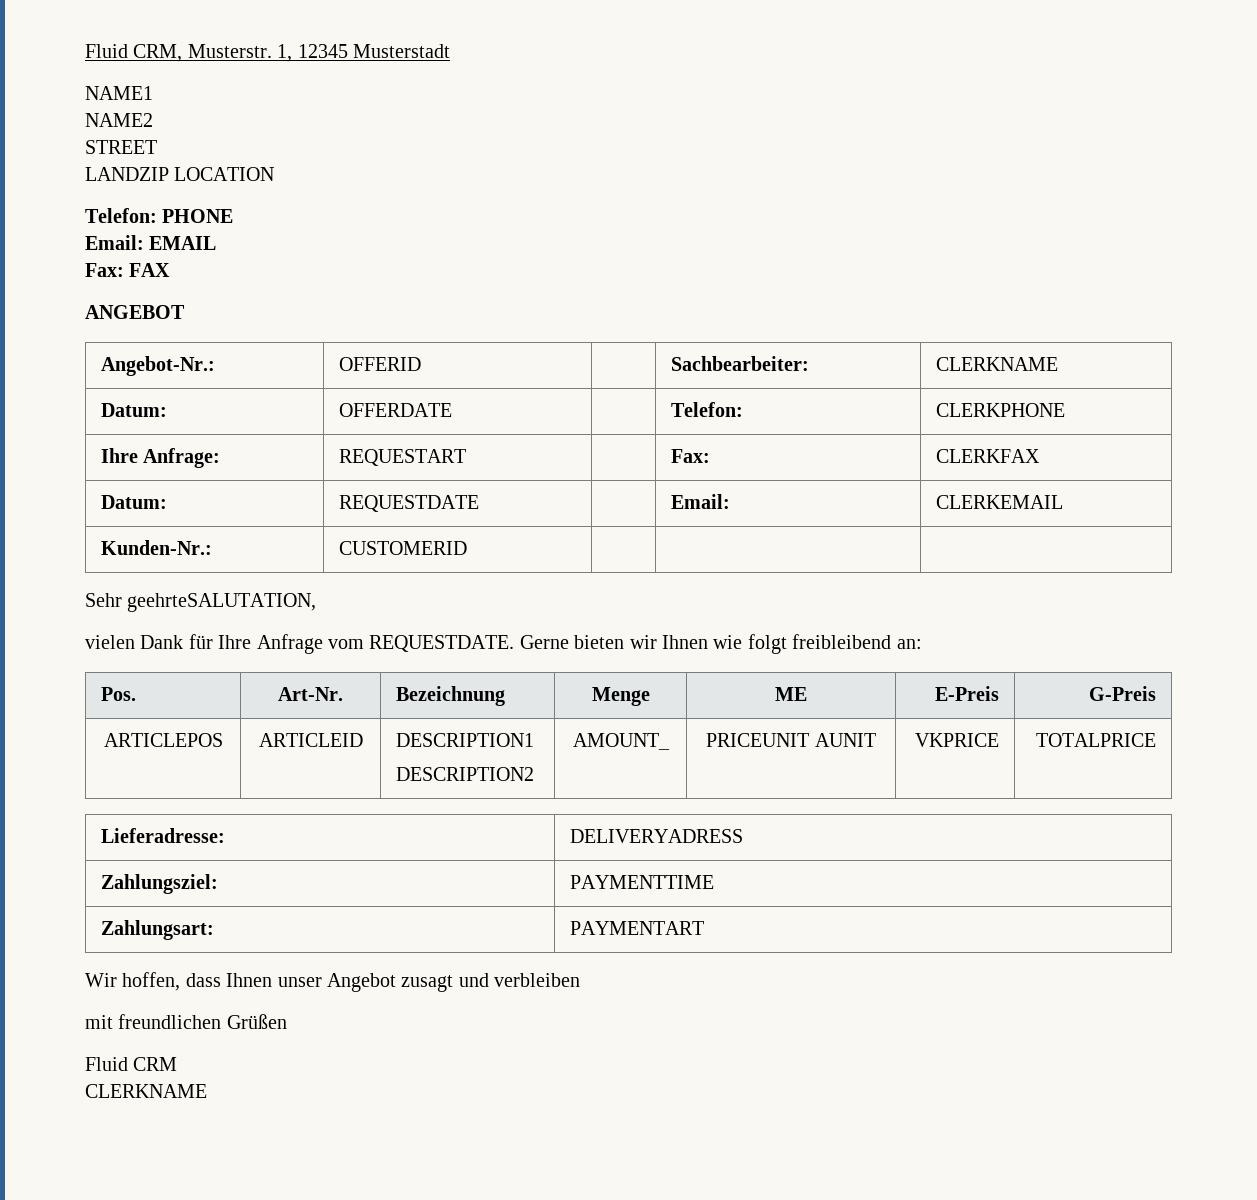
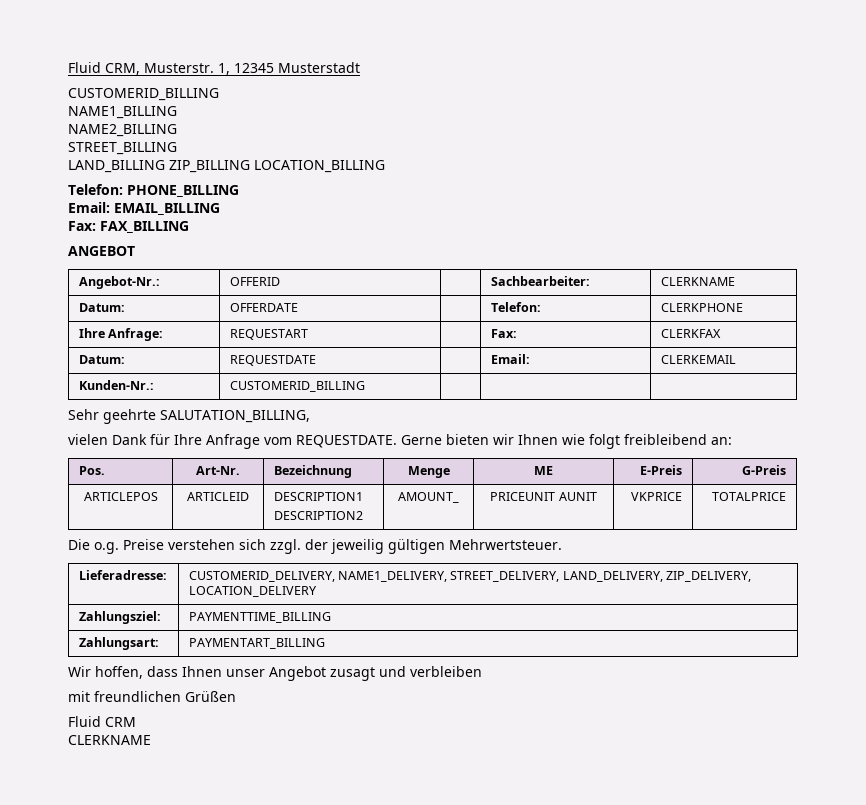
  1, 12345 Musterstadt
- NAME1
- NAME2
- STREET
- LANDZIP LOCATION
- Telefon: PHONE
- Email: EMAIL
- Fax: FAX
+ CUSTOMERID_BILLING
+ NAME1_BILLING
+ NAME2_BILLING
+ STREET_BILLING
+ LAND_BILLING ZIP_BILLING LOCATION_BILLING
+ Telefon: PHONE_BILLING
+ Email: EMAIL_BILLING
+ Fax: FAX_BILLING
- Kunden-Nr.: | CUSTOMERID | | |
+ Kunden-Nr.: | CUSTOMERID_BILLING | | |
- Sehr geehrteSALUTATION,
+ Sehr geehrte SALUTATION_BILLING,
- Lieferadresse: | DELIVERYADRESS
+ Die o.g. Preise verstehen sich zzgl. der jeweilig gültigen Mehrwertsteuer.
+ Lieferadresse: | CUSTOMERID_DELIVERY, NAME1_DELIVERY, STREET_DELIVERY, LAND_DELIVERY, ZIP_DELIVERY, LOCATION_DELIVERY
- Zahlungsziel: | PAYMENTTIME
+ Zahlungsziel: | PAYMENTTIME_BILLING
- Zahlungsart: | PAYMENTART
+ Zahlungsart: | PAYMENTART_BILLING

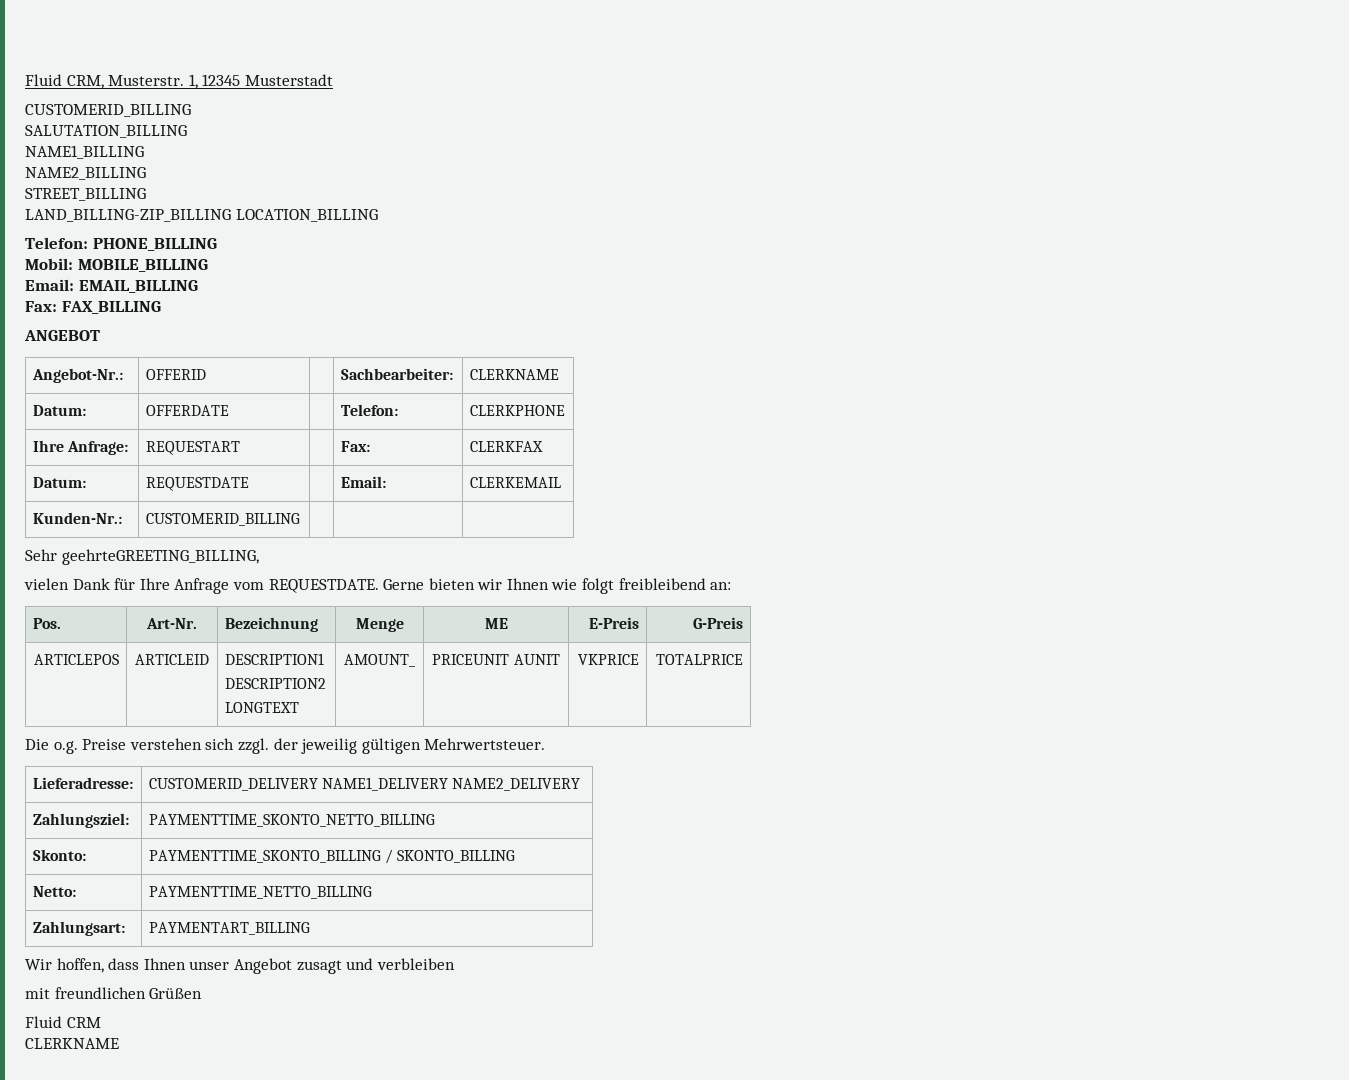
+ SALUTATION_BILLING
- LAND_BILLING ZIP_BILLING LOCATION_BILLING
+ LAND_BILLING-ZIP_BILLING LOCATION_BILLING
+ Mobil: MOBILE_BILLING
- Sehr geehrte SALUTATION_BILLING,
+ Sehr geehrteGREETING_BILLING,
  ARTICLEPOS | ARTICLEID | DESCRIPTION1
- DESCRIPTION2 | AMOUNT_ | PRICEUNIT AUNIT | VKPRICE | TOTALPRICE
+ DESCRIPTION2
+ LONGTEXT | AMOUNT_ | PRICEUNIT AUNIT | VKPRICE | TOTALPRICE
- Lieferadresse: | CUSTOMERID_DELIVERY, NAME1_DELIVERY, STREET_DELIVERY, LAND_DELIVERY, ZIP_DELIVERY, LOCATION_DELIVERY
- Zahlungsziel: | PAYMENTTIME_BILLING
+ Lieferadresse: | CUSTOMERID_DELIVERY NAME1_DELIVERY NAME2_DELIVERY
+ Zahlungsziel: | PAYMENTTIME_SKONTO_NETTO_BILLING
+ Skonto: | PAYMENTTIME_SKONTO_BILLING / SKONTO_BILLING
+ Netto: | PAYMENTTIME_NETTO_BILLING

